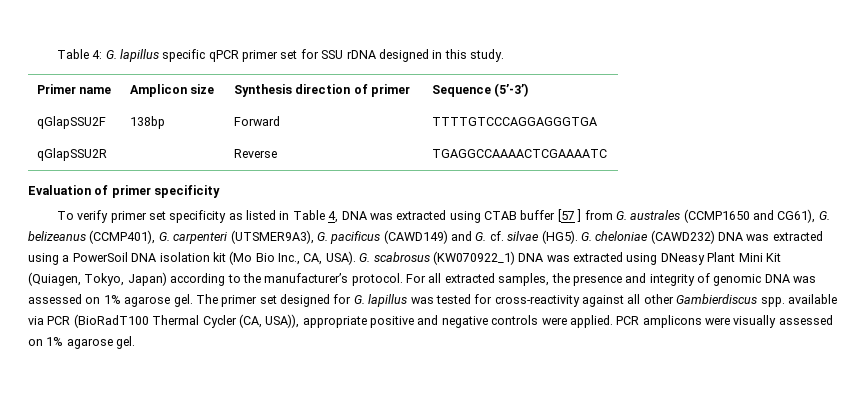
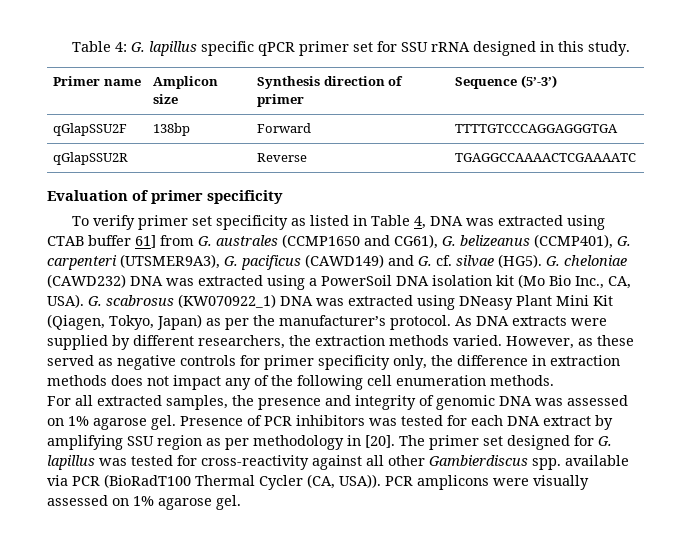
- Table 4: G. lapillus specific qPCR primer set for SSU rDNA designed in this study.
+ Table 4: G. lapillus specific qPCR primer set for SSU rRNA designed in this study.
- To verify primer set specificity as listed in Table 4, DNA was extracted using CTAB buffer [57 ] from G. australes (CCMP1650 and CG61), G. belizeanus (CCMP401), G. carpenteri (UTSMER9A3), G. pacificus (CAWD149) and G. cf. silvae (HG5).
+ To verify primer set specificity as listed in Table 4, DNA was extracted using CTAB buffer 61] from G. australes (CCMP1650 and CG61), G. belizeanus (CCMP401), G. carpenteri (UTSMER9A3), G. pacificus (CAWD149) and G. cf. silvae (HG5).
- G. scabrosus (KW070922_1) DNA was extracted using DNeasy Plant Mini Kit (Quiagen, Tokyo, Japan) according to the manufacturer’s protocol. For all extracted samples, the presence and integrity of genomic DNA was assessed on 1% agarose gel.
+ G. scabrosus (KW070922_1) DNA was extracted using DNeasy Plant Mini Kit (Qiagen, Tokyo, Japan) as per the manufacturer’s protocol. As DNA extracts were supplied by different researchers, the extraction methods varied. However, as these served as negative controls for primer specificity only, the difference in extraction methods does not impact any of the following cell enumeration methods.
+ For all extracted samples, the presence and integrity of genomic DNA was assessed on 1% agarose gel.
+ Presence of PCR inhibitors was tested for each DNA extract by amplifying SSU region as per methodology in [20].
- The primer set designed for G. lapillus was tested for cross-reactivity against all other Gambierdiscus spp. available via PCR (BioRadT100 Thermal Cycler (CA, USA)), appropriate positive and negative controls were applied.
+ The primer set designed for G. lapillus was tested for cross-reactivity against all other Gambierdiscus spp. available via PCR (BioRadT100 Thermal Cycler (CA, USA)).

